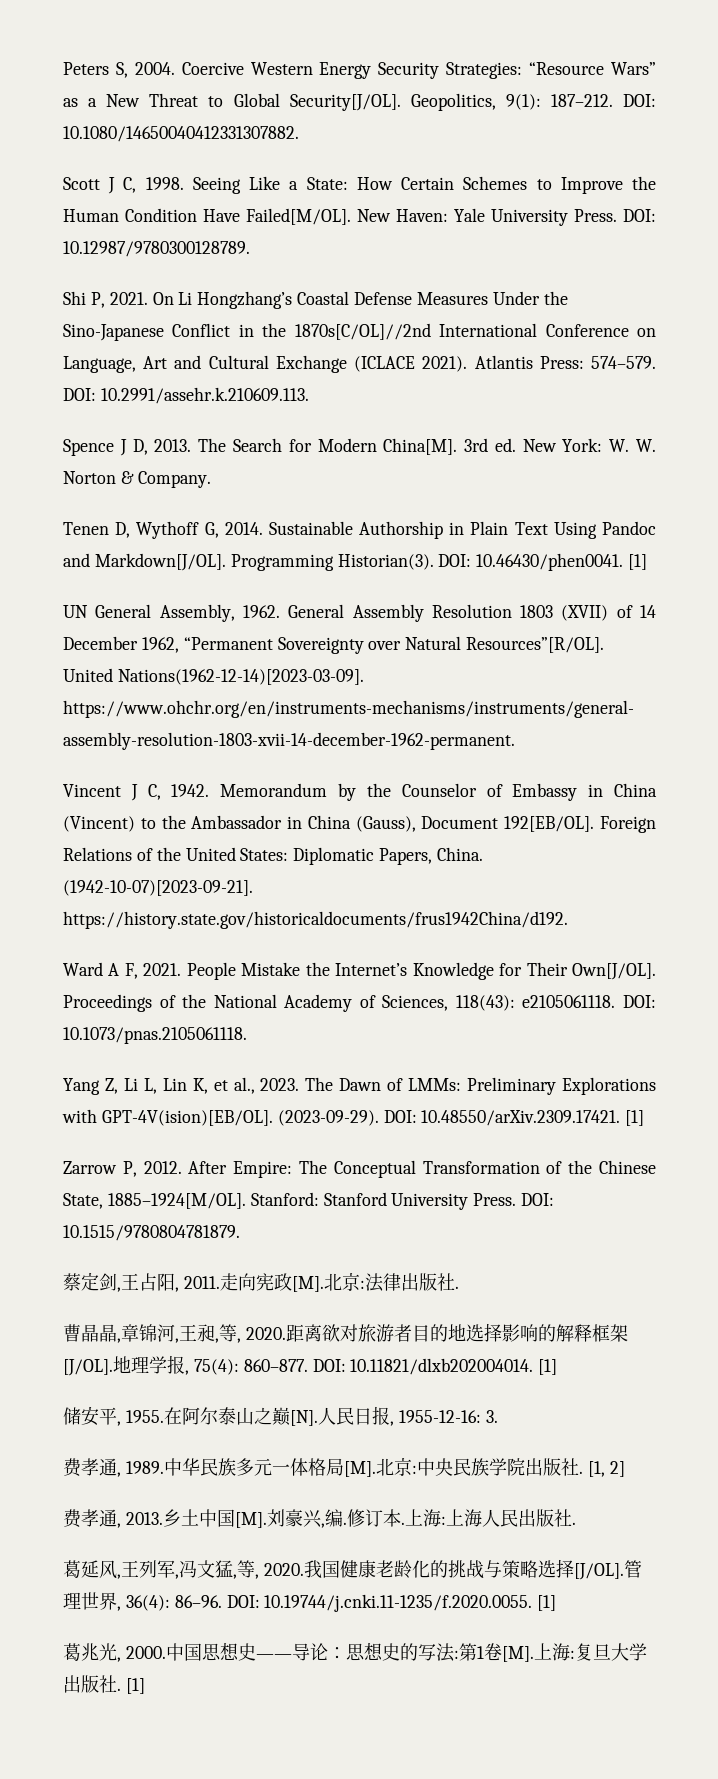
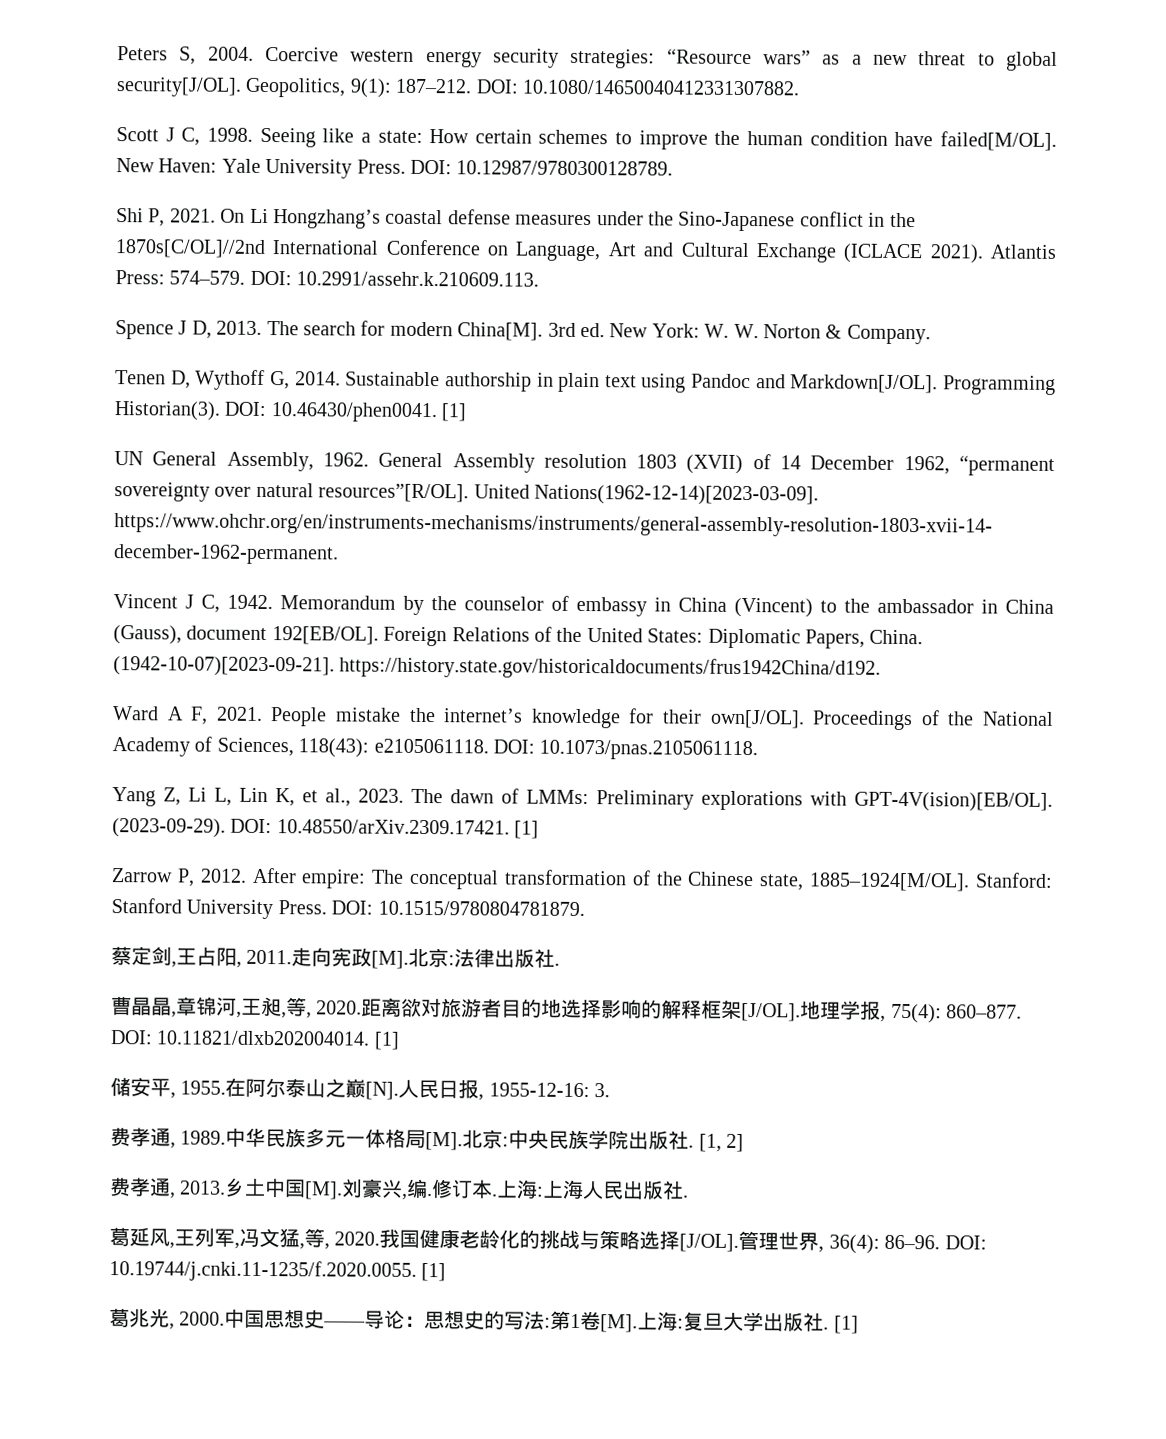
- Coercive Western Energy Security Strategies: “Resource Wars” as a New Threat to Global Security[J/OL].
+ Coercive western energy security strategies: “Resource wars” as a new threat to global security[J/OL].
- Seeing Like a State: How Certain Schemes to Improve the Human Condition Have Failed[M/OL].
+ Seeing like a state: How certain schemes to improve the human condition have failed[M/OL].
- On Li Hongzhang’s Coastal Defense Measures Under the Sino-Japanese Conflict in the 1870s[C/OL]//2nd International Conference on Language, Art and Cultural Exchange (ICLACE 2021).
+ On Li Hongzhang’s coastal defense measures under the Sino-Japanese conflict in the 1870s[C/OL]//2nd International Conference on Language, Art and Cultural Exchange (ICLACE 2021).
- The Search for Modern China[M].
+ The search for modern China[M].
- Sustainable Authorship in Plain Text Using Pandoc and Markdown[J/OL].
+ Sustainable authorship in plain text using Pandoc and Markdown[J/OL].
- General Assembly Resolution 1803 (XVII) of 14 December 1962, “Permanent Sovereignty over Natural Resources”[R/OL].
+ General Assembly resolution 1803 (XVII) of 14 December 1962, “permanent sovereignty over natural resources”[R/OL].
- Memorandum by the Counselor of Embassy in China (Vincent) to the Ambassador in China (Gauss), Document 192[EB/OL].
+ Memorandum by the counselor of embassy in China (Vincent) to the ambassador in China (Gauss), document 192[EB/OL].
- People Mistake the Internet’s Knowledge for Their Own[J/OL].
+ People mistake the internet’s knowledge for their own[J/OL].
- The Dawn of LMMs: Preliminary Explorations with GPT-4V(ision)[EB/OL].
+ The dawn of LMMs: Preliminary explorations with GPT-4V(ision)[EB/OL].
- After Empire: The Conceptual Transformation of the Chinese State, 1885–1924[M/OL].
+ After empire: The conceptual transformation of the Chinese state, 1885–1924[M/OL].

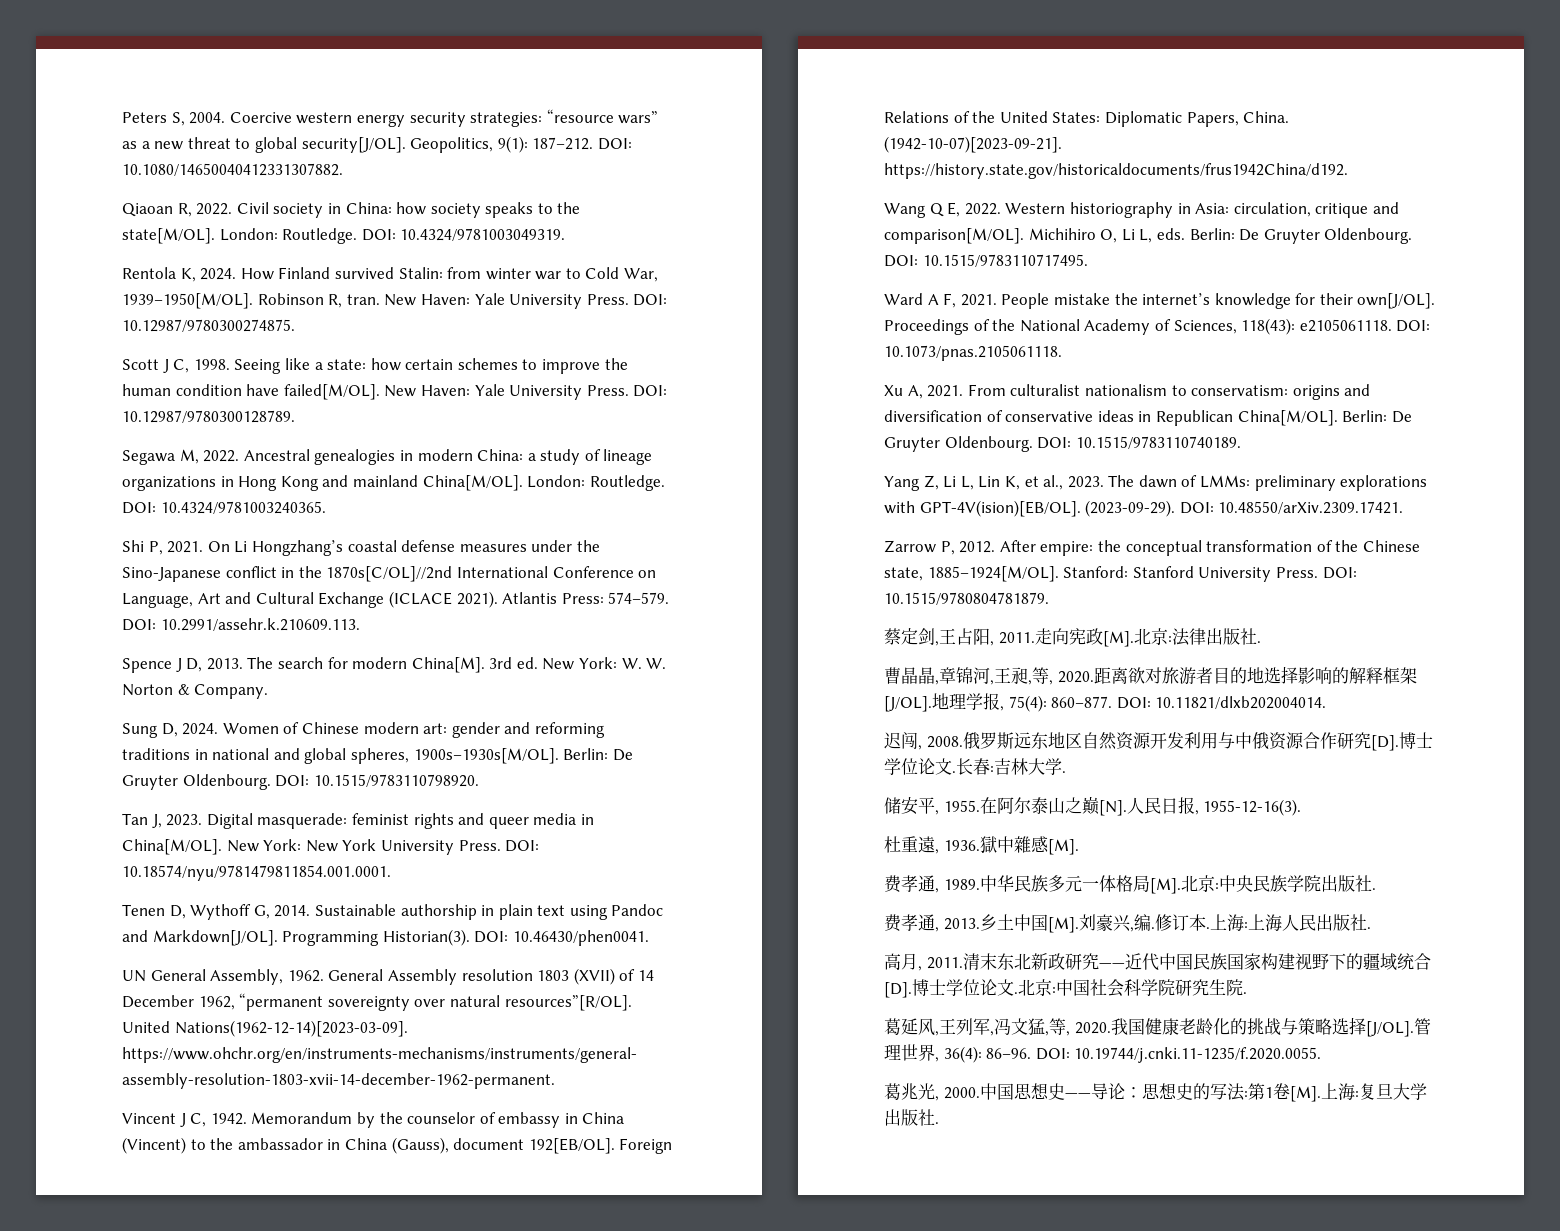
- Coercive western energy security strategies: “Resource wars” as a new threat to global security[J/OL].
+ Coercive western energy security strategies: “resource wars” as a new threat to global security[J/OL].
+ Qiaoan R, 2022. Civil society in China: how society speaks to the state[M/OL]. London: Routledge. DOI: 10.4324/9781003049319.
+ Rentola K, 2024. How Finland survived Stalin: from winter war to Cold War, 1939–1950[M/OL]. Robinson R, tran. New Haven: Yale University Press. DOI: 10.12987/9780300274875.
- Seeing like a state: How certain schemes to improve the human condition have failed[M/OL].
+ Seeing like a state: how certain schemes to improve the human condition have failed[M/OL].
+ Segawa M, 2022. Ancestral genealogies in modern China: a study of lineage organizations in Hong Kong and mainland China[M/OL]. London: Routledge. DOI: 10.4324/9781003240365.
+ Sung D, 2024. Women of Chinese modern art: gender and reforming traditions in national and global spheres, 1900s–1930s[M/OL]. Berlin: De Gruyter Oldenbourg. DOI: 10.1515/9783110798920.
+ Tan J, 2023. Digital masquerade: feminist rights and queer media in China[M/OL]. New York: New York University Press. DOI: 10.18574/nyu/9781479811854.001.0001.
- DOI: 10.46430/phen0041. [1]
+ DOI: 10.46430/phen0041.
+ Wang Q E, 2022. Western historiography in Asia: circulation, critique and comparison[M/OL]. Michihiro O, Li L, eds. Berlin: De Gruyter Oldenbourg. DOI: 10.1515/9783110717495.
+ Xu A, 2021. From culturalist nationalism to conservatism: origins and diversification of conservative ideas in Republican China[M/OL]. Berlin: De Gruyter Oldenbourg. DOI: 10.1515/9783110740189.
- The dawn of LMMs: Preliminary explorations with GPT-4V(ision)[EB/OL].
+ The dawn of LMMs: preliminary explorations with GPT-4V(ision)[EB/OL].
- DOI: 10.48550/arXiv.2309.17421. [1]
+ DOI: 10.48550/arXiv.2309.17421.
- After empire: The conceptual transformation of the Chinese state, 1885–1924[M/OL].
+ After empire: the conceptual transformation of the Chinese state, 1885–1924[M/OL].
- DOI: 10.11821/dlxb202004014. [1]
+ DOI: 10.11821/dlxb202004014.
+ 迟闯, 2008.俄罗斯远东地区自然资源开发利用与中俄资源合作研究[D].博士学位论文.长春:吉林大学.
- 在阿尔泰山之巅[N].人民日报, 1955-12-16: 3.
+ 在阿尔泰山之巅[N].人民日报, 1955-12-16(3).
+ 杜重遠, 1936.獄中雜感[M].
- [1, 2]
+ 高月, 2011.清末东北新政研究——近代中国民族国家构建视野下的疆域统合[D].博士学位论文.北京:中国社会科学院研究生院.
- DOI: 10.19744/j.cnki.11-1235/f.2020.0055. [1]
+ DOI: 10.19744/j.cnki.11-1235/f.2020.0055.
- 中国思想史——导论：思想史的写法:第1卷[M].上海:复旦大学出版社. [1]
+ 中国思想史——导论：思想史的写法:第1卷[M].上海:复旦大学出版社.

